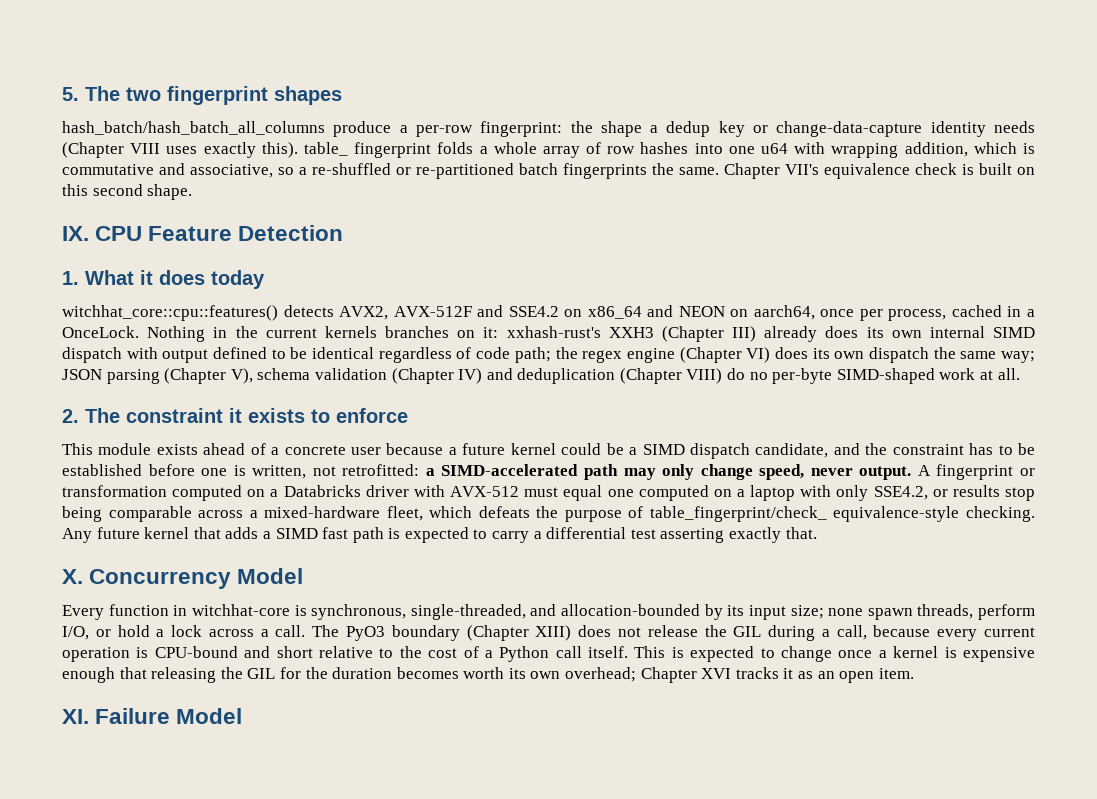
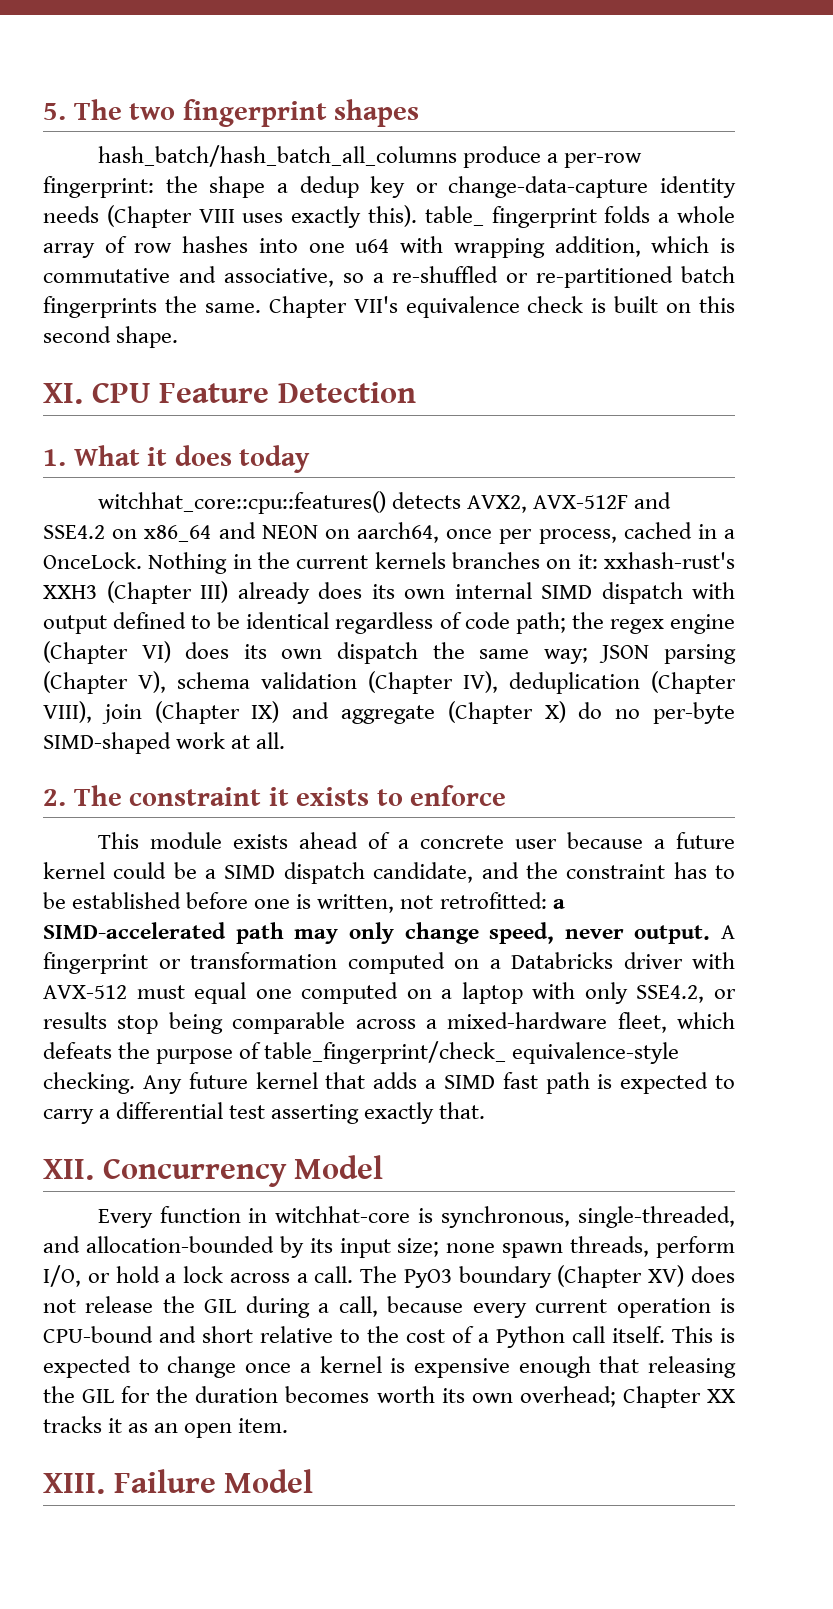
- IX. CPU Feature Detection
+ XI. CPU Feature Detection
- Nothing in the current kernels branches on it: xxhash-rust's XXH3 (Chapter III) already does its own internal SIMD dispatch with output defined to be identical regardless of code path; the regex engine (Chapter VI) does its own dispatch the same way; JSON parsing (Chapter V), schema validation (Chapter IV) and deduplication (Chapter VIII) do no per-byte SIMD-shaped work at all.
+ Nothing in the current kernels branches on it: xxhash-rust's XXH3 (Chapter III) already does its own internal SIMD dispatch with output defined to be identical regardless of code path; the regex engine (Chapter VI) does its own dispatch the same way; JSON parsing (Chapter V), schema validation (Chapter IV), deduplication (Chapter VIII), join (Chapter IX) and aggregate (Chapter X) do no per-byte SIMD-shaped work at all.
- X. Concurrency Model
+ XII. Concurrency Model
- The PyO3 boundary (Chapter XIII) does not release the GIL during a call, because every current operation is CPU-bound and short relative to the cost of a Python call itself.
+ The PyO3 boundary (Chapter XV) does not release the GIL during a call, because every current operation is CPU-bound and short relative to the cost of a Python call itself.
- This is expected to change once a kernel is expensive enough that releasing the GIL for the duration becomes worth its own overhead; Chapter XVI tracks it as an open item.
+ This is expected to change once a kernel is expensive enough that releasing the GIL for the duration becomes worth its own overhead; Chapter XX tracks it as an open item.
- XI. Failure Model
+ XIII. Failure Model

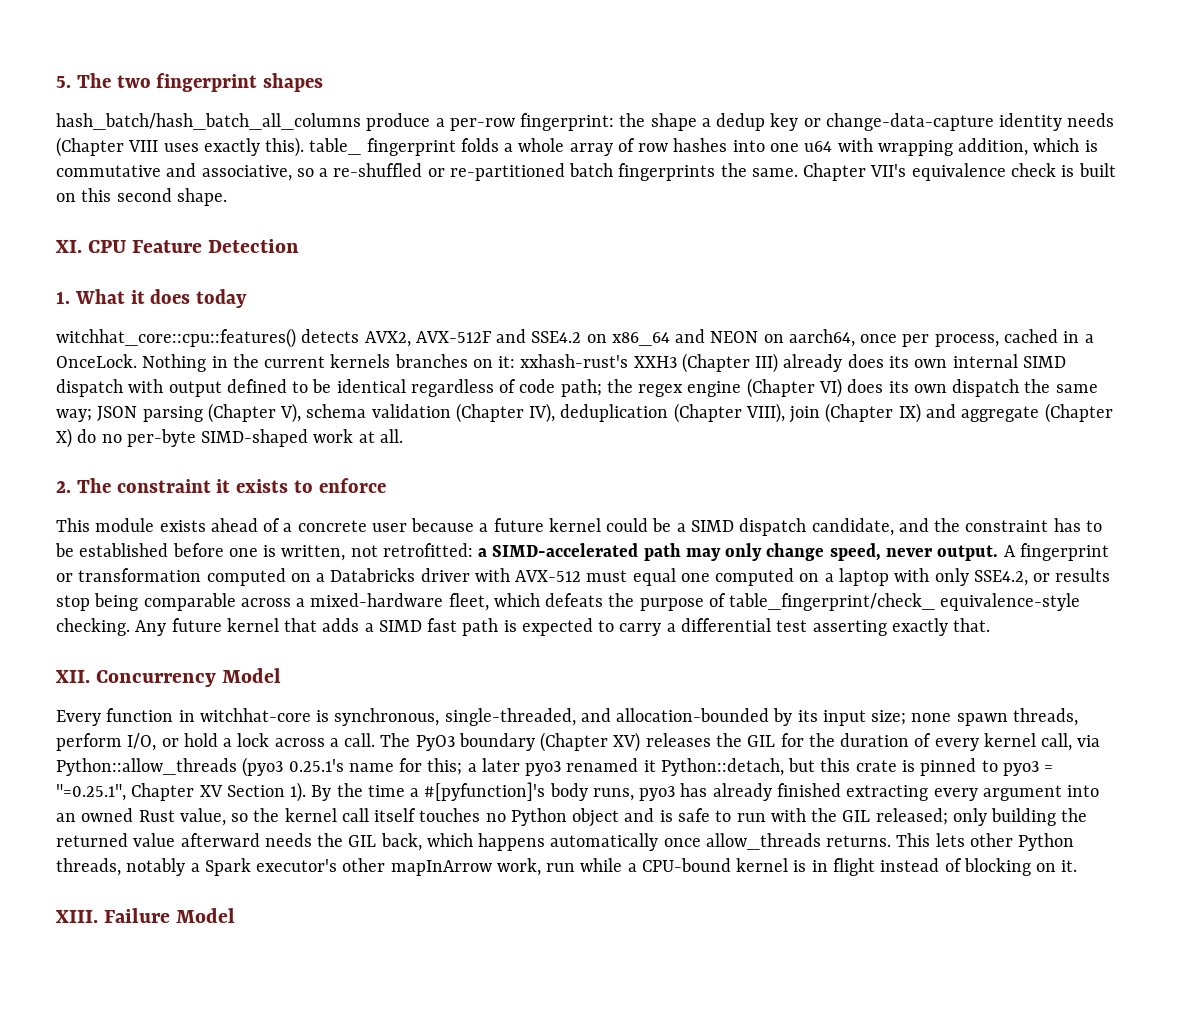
- The PyO3 boundary (Chapter XV) does not release the GIL during a call, because every current operation is CPU-bound and short relative to the cost of a Python call itself. This is expected to change once a kernel is expensive enough that releasing the GIL for the duration becomes worth its own overhead; Chapter XX tracks it as an open item.
+ The PyO3 boundary (Chapter XV) releases the GIL for the duration of every kernel call, via Python::allow_threads (pyo3 0.25.1's name for this; a later pyo3 renamed it Python::detach, but this crate is pinned to pyo3 = "=0.25.1", Chapter XV Section 1). By the time a #[pyfunction]'s body runs, pyo3 has already finished extracting every argument into an owned Rust value, so the kernel call itself touches no Python object and is safe to run with the GIL released; only building the returned value afterward needs the GIL back, which happens automatically once allow_threads returns. This lets other Python threads, notably a Spark executor's other mapInArrow work, run while a CPU-bound kernel is in flight instead of blocking on it.

